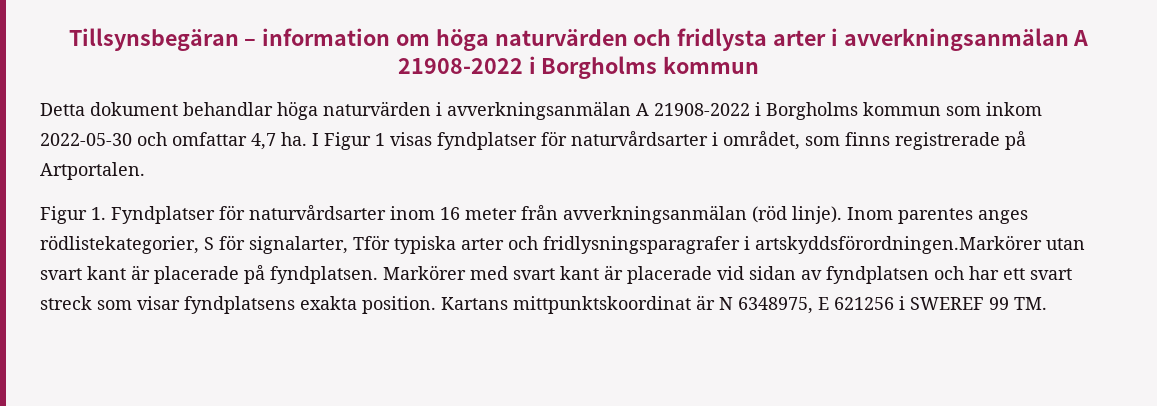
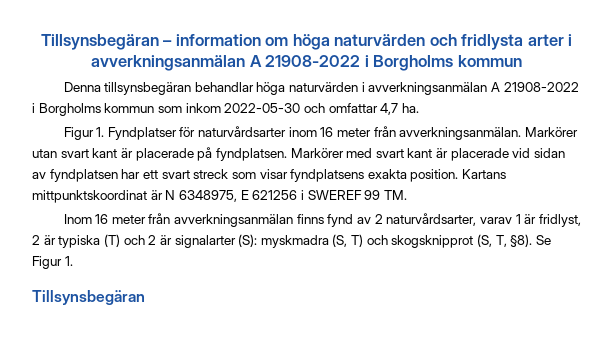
- Detta dokument behandlar höga naturvärden i avverkningsanmälan A 21908-2022 i Borgholms kommun som inkom 2022-05-30 och omfattar 4,7 ha. I Figur 1 visas fyndplatser för naturvårdsarter i området, som finns registrerade på Artportalen.
+ Denna tillsynsbegäran behandlar höga naturvärden i avverkningsanmälan A 21908-2022 i Borgholms kommun som inkom 2022-05-30 och omfattar 4,7 ha.
- Figur 1. Fyndplatser för naturvårdsarter inom 16 meter från avverkningsanmälan (röd linje). Inom parentes anges rödlistekategorier, S för signalarter, Tför typiska arter och fridlysningsparagrafer i artskyddsförordningen.Markörer utan svart kant är placerade på fyndplatsen.
+ Figur 1. Fyndplatser för naturvårdsarter inom 16 meter från avverkningsanmälan. Markörer utan svart kant är placerade på fyndplatsen.
- Markörer med svart kant är placerade vid sidan av fyndplatsen och har ett svart streck som visar fyndplatsens exakta position.
+ Markörer med svart kant är placerade vid sidan av fyndplatsen har ett svart streck som visar fyndplatsens exakta position.
+ Inom 16 meter från avverkningsanmälan finns fynd av 2 naturvårdsarter, varav 1 är fridlyst, 2 är typiska (T) och 2 är signalarter (S): myskmadra (S, T) och skogsknipprot (S, T, §8). Se Figur 1.
+ Tillsynsbegäran

